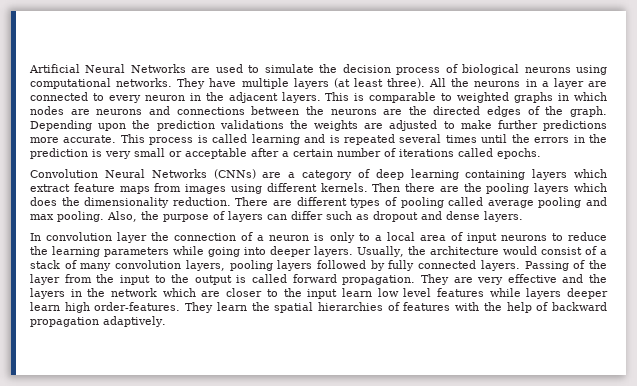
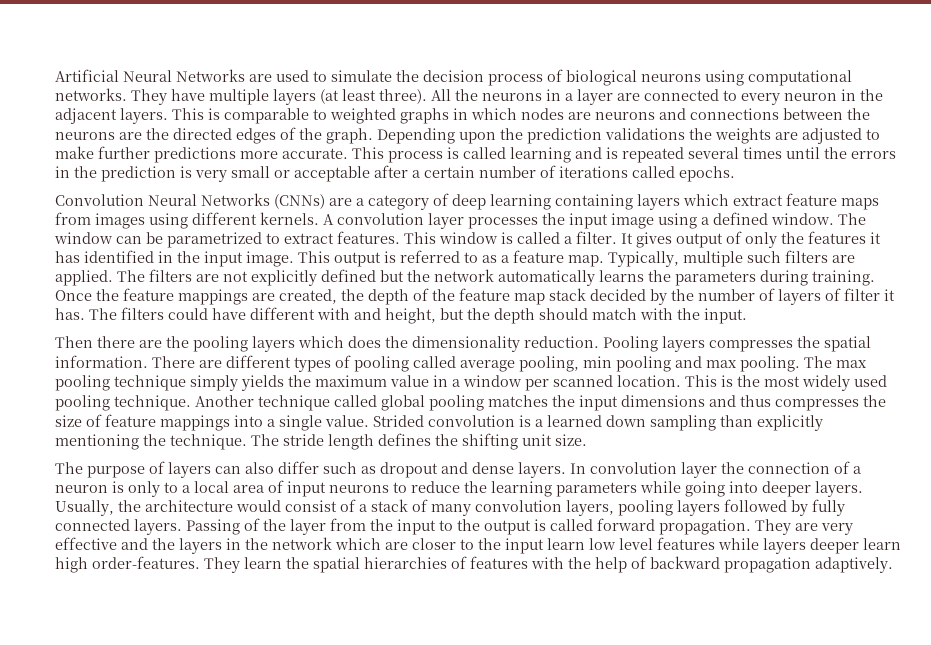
- Convolution Neural Networks (CNNs) are a category of deep learning containing layers which extract feature maps from images using different kernels. Then there are the pooling layers which does the dimensionality reduction.
+ Convolution Neural Networks (CNNs) are a category of deep learning containing layers which extract feature maps from images using different kernels. A convolution layer processes the input image using a defined window. The window can be parametrized to extract features. This window is called a filter. It gives output of only the features it has identified in the input image. This output is referred to as a feature map. Typically, multiple such filters are applied. The filters are not explicitly defined but the network automatically learns the parameters during training. Once the feature mappings are created, the depth of the feature map stack decided by the number of layers of filter it has. The filters could have different with and height, but the depth should match with the input.
+ Then there are the pooling layers which does the dimensionality reduction.
+ Pooling layers compresses the spatial information.
- There are different types of pooling called average pooling and max pooling.
+ There are different types of pooling called average pooling, min pooling and max pooling.
- Also, the purpose of layers can differ such as dropout and dense layers.
- In convolution layer the connection of a neuron is only to a local area of input neurons to reduce the learning parameters while going into deeper layers.
+ The max pooling technique simply yields the maximum value in a window per scanned location. This is the most widely used pooling technique. Another technique called global pooling matches the input dimensions and thus compresses the size of feature mappings into a single value. Strided convolution is a learned down sampling than explicitly mentioning the technique. The stride length defines the shifting unit size.
+ The purpose of layers can also differ such as dropout and dense layers. In convolution layer the connection of a neuron is only to a local area of input neurons to reduce the learning parameters while going into deeper layers.

